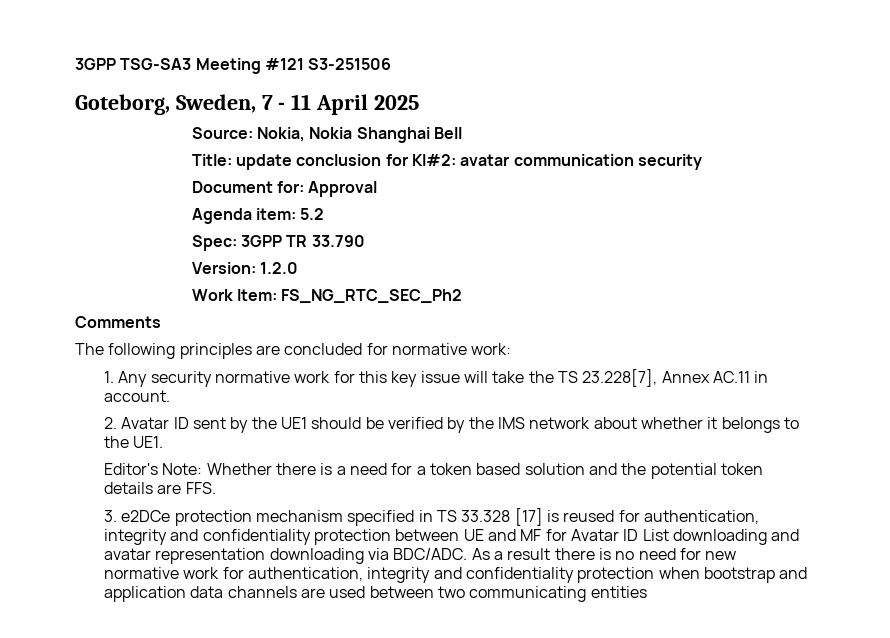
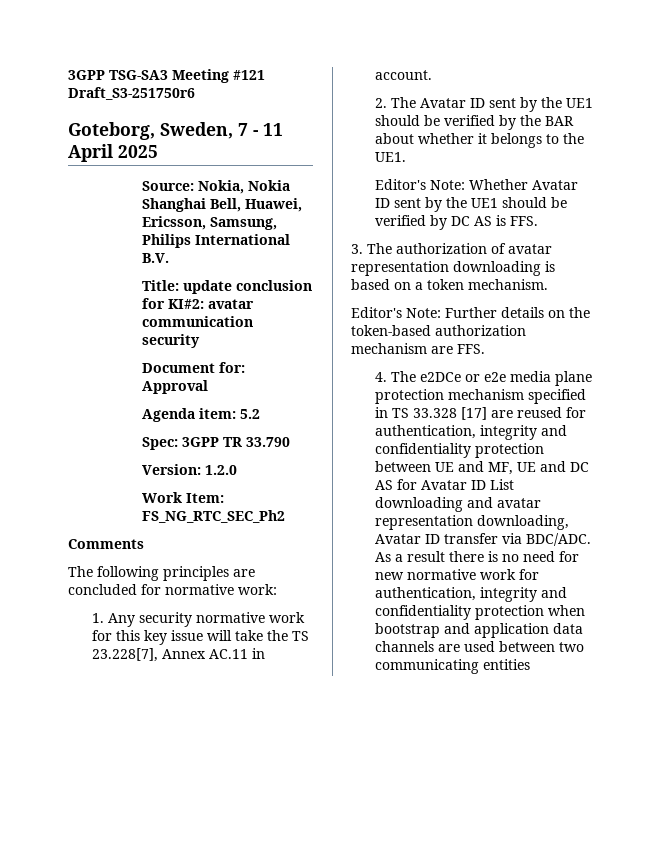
- 3GPP TSG-SA3 Meeting #121 S3-251506
+ 3GPP TSG-SA3 Meeting #121 Draft_S3-251750r6
- Source: Nokia, Nokia Shanghai Bell
+ Source: Nokia, Nokia Shanghai Bell, Huawei, Ericsson, Samsung, Philips International B.V.
- 2. Avatar ID sent by the UE1 should be verified by the IMS network about whether it belongs to the UE1.
+ 2. The Avatar ID sent by the UE1 should be verified by the BAR about whether it belongs to the UE1.
- Editor's Note: Whether there is a need for a token based solution and the potential token details are FFS.
- 3. e2DCe protection mechanism specified in TS 33.328 [17] is reused for authentication, integrity and confidentiality protection between UE and MF for Avatar ID List downloading and avatar representation downloading via BDC/ADC.
+ Editor's Note: Whether Avatar ID sent by the UE1 should be verified by DC AS is FFS.
+ 3. The authorization of avatar representation downloading is based on a token mechanism.
+ Editor's Note: Further details on the token-based authorization mechanism are FFS.
+ 4. The e2DCe or e2e media plane protection mechanism specified in TS 33.328 [17] are reused for authentication, integrity and confidentiality protection between UE and MF, UE and DC AS for Avatar ID List downloading and avatar representation downloading, Avatar ID transfer via BDC/ADC.

